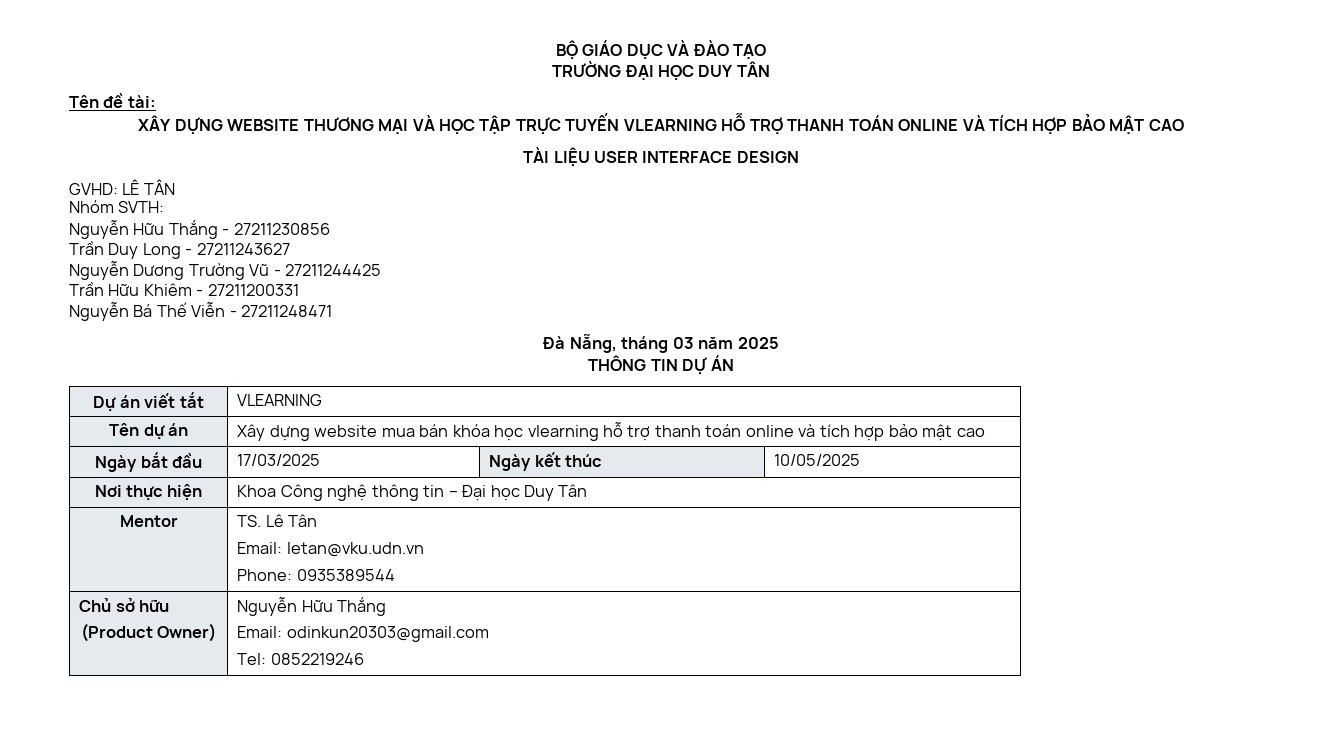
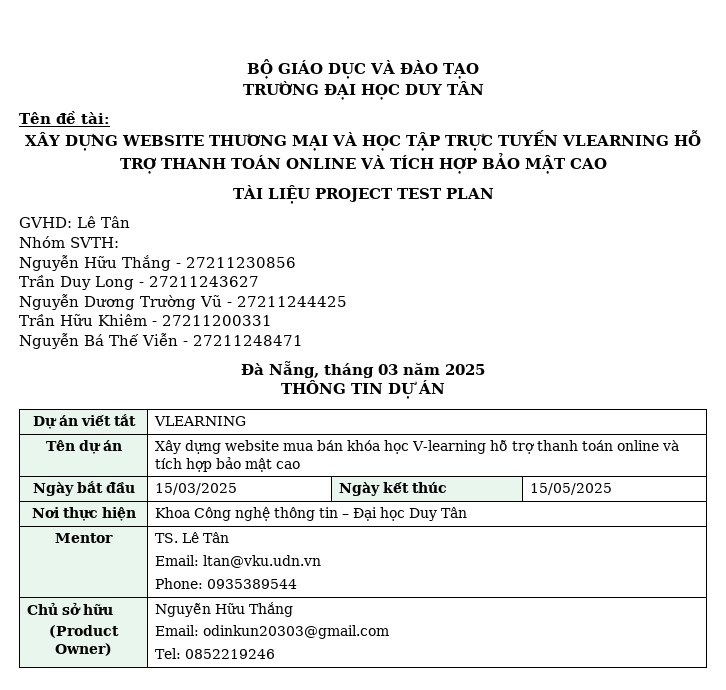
- TÀI LIỆU USER INTERFACE DESIGN
+ TÀI LIỆU PROJECT TEST PLAN
- GVHD: LÊ TÂN
+ GVHD: Lê Tân
- Tên dự án | Xây dựng website mua bán khóa học vlearning hỗ trợ thanh toán online và tích hợp bảo mật cao
+ Tên dự án | Xây dựng website mua bán khóa học V-learning hỗ trợ thanh toán online và tích hợp bảo mật cao
- Ngày bắt đầu | 17/03/2025 | Ngày kết thúc | 10/05/2025
+ Ngày bắt đầu | 15/03/2025 | Ngày kết thúc | 15/05/2025
  Mentor | TS. Lê Tân
- Email: letan@vku.udn.vn
+ Email: ltan@vku.udn.vn

